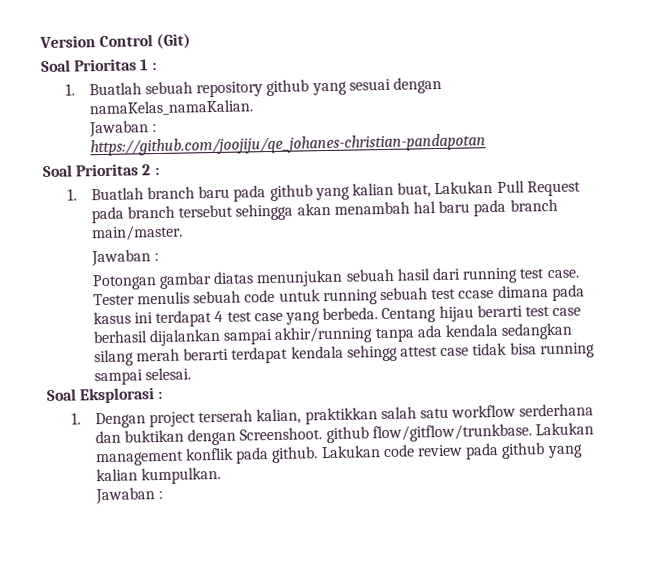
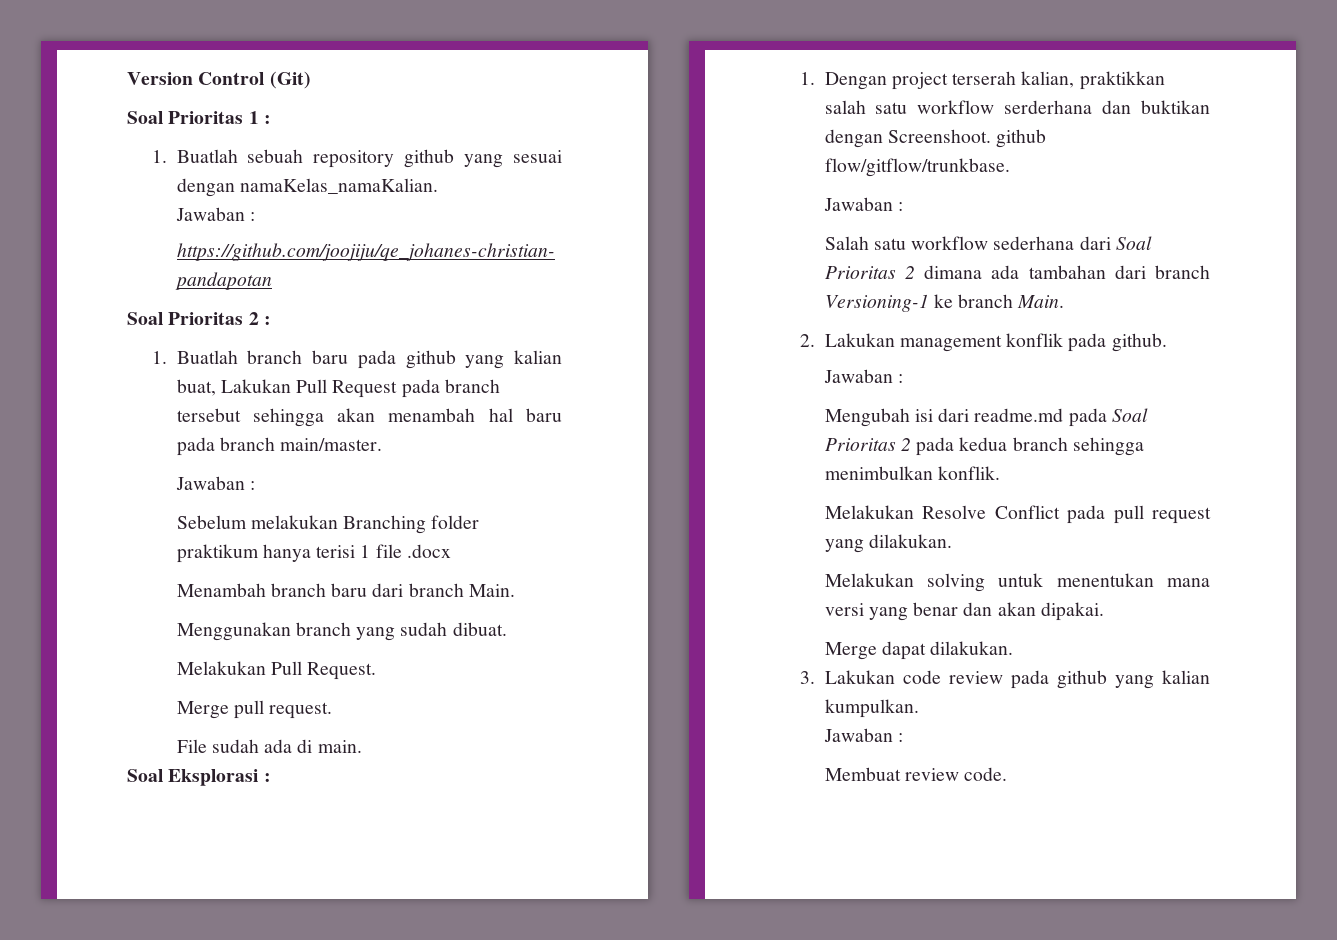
- Potongan gambar diatas menunjukan sebuah hasil dari running test case. Tester menulis sebuah code untuk running sebuah test ccase dimana pada kasus ini terdapat 4 test case yang berbeda. Centang hijau berarti test case berhasil dijalankan sampai akhir/running tanpa ada kendala sedangkan silang merah berarti terdapat kendala sehingg attest case tidak bisa running sampai selesai.
+ Sebelum melakukan Branching folder praktikum hanya terisi 1 file .docx
+ Menambah branch baru dari branch Main.
+ Menggunakan branch yang sudah dibuat.
+ Melakukan Pull Request.
+ Merge pull request.
+ File sudah ada di main.
- 1. Dengan project terserah kalian, praktikkan salah satu workflow serderhana dan buktikan dengan Screenshoot. github flow/gitflow/trunkbase. Lakukan management konflik pada github. Lakukan code review pada github yang kalian kumpulkan.
+ 1. Dengan project terserah kalian, praktikkan salah satu workflow serderhana dan buktikan dengan Screenshoot. github flow/gitflow/trunkbase.
+ Jawaban :
+ Salah satu workflow sederhana dari Soal Prioritas 2 dimana ada tambahan dari branch Versioning-1 ke branch Main.
+ 2. Lakukan management konflik pada github.
+ Jawaban :
+ Mengubah isi dari readme.md pada Soal Prioritas 2 pada kedua branch sehingga menimbulkan konflik.
+ Melakukan Resolve Conflict pada pull request yang dilakukan.
+ Melakukan solving untuk menentukan mana versi yang benar dan akan dipakai.
+ Merge dapat dilakukan.
+ 3. Lakukan code review pada github yang kalian kumpulkan.
+ Membuat review code.

